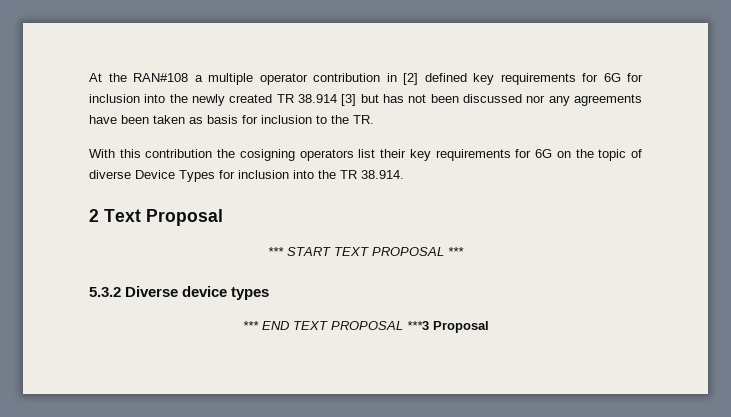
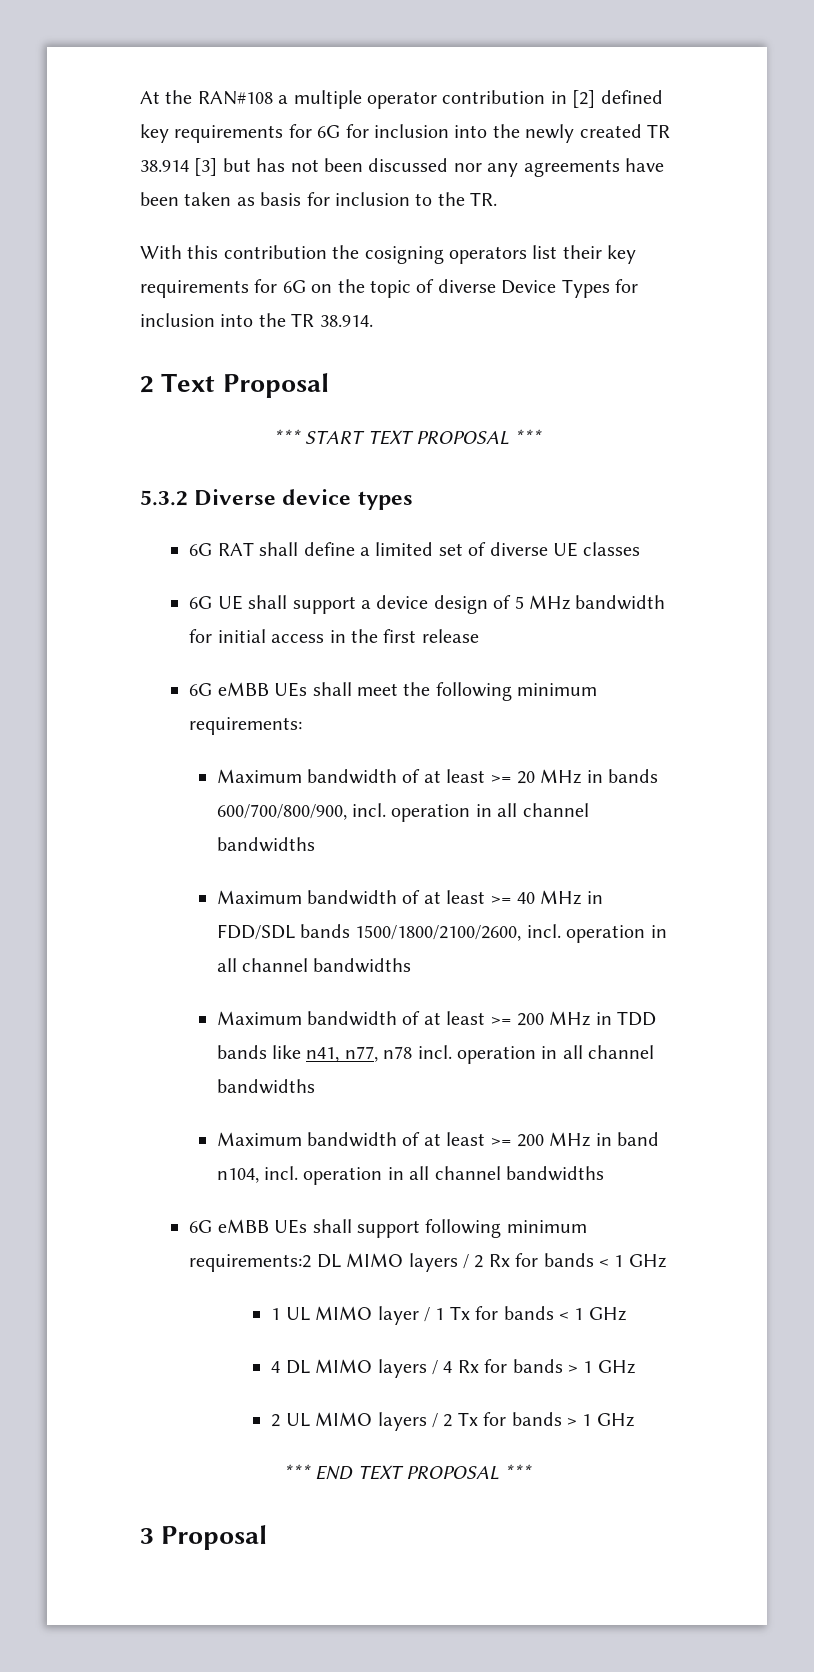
+ 6G RAT shall define a limited set of diverse UE classes
+ 6G UE shall support a device design of 5 MHz bandwidth for initial access in the first release
+ 6G eMBB UEs shall meet the following minimum requirements:
+ Maximum bandwidth of at least >= 20 MHz in bands 600/700/800/900, incl. operation in all channel bandwidths
+ Maximum bandwidth of at least >= 40 MHz in FDD/SDL bands 1500/1800/2100/2600, incl. operation in all channel bandwidths
+ Maximum bandwidth of at least >= 200 MHz in TDD bands like n41, n77, n78 incl. operation in all channel bandwidths
+ Maximum bandwidth of at least >= 200 MHz in band n104, incl. operation in all channel bandwidths
+ 6G eMBB UEs shall support following minimum requirements:2 DL MIMO layers / 2 Rx for bands < 1 GHz
+ 1 UL MIMO layer / 1 Tx for bands < 1 GHz
+ 4 DL MIMO layers / 4 Rx for bands > 1 GHz
+ 2 UL MIMO layers / 2 Tx for bands > 1 GHz
- *** END TEXT PROPOSAL ***3 Proposal
+ *** END TEXT PROPOSAL ***
+ 3 Proposal

